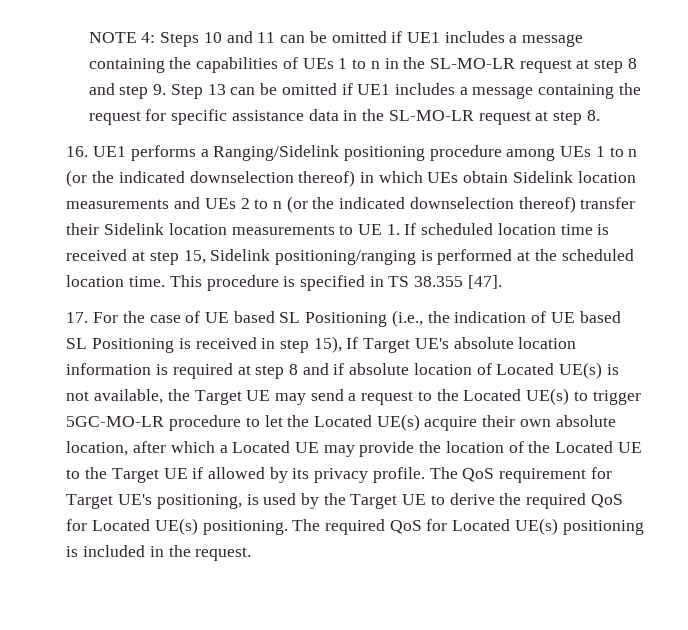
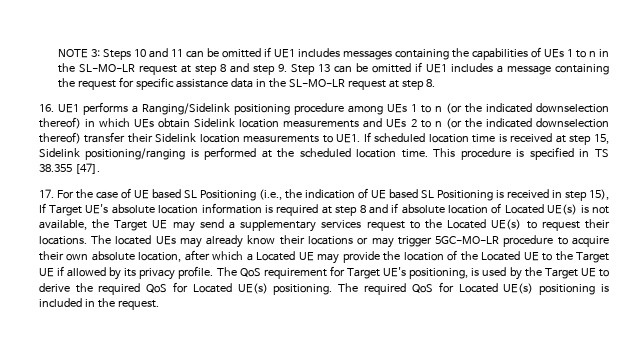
- NOTE 4: Steps 10 and 11 can be omitted if UE1 includes a message containing the capabilities of UEs 1 to n in the SL-MO-LR request at step 8 and step 9. Step 13 can be omitted if UE1 includes a message containing the request for specific assistance data in the SL-MO-LR request at step 8.
+ NOTE 3: Steps 10 and 11 can be omitted if UE1 includes messages containing the capabilities of UEs 1 to n in the SL-MO-LR request at step 8 and step 9. Step 13 can be omitted if UE1 includes a message containing the request for specific assistance data in the SL-MO-LR request at step 8.
- 16. UE1 performs a Ranging/Sidelink positioning procedure among UEs 1 to n (or the indicated downselection thereof) in which UEs obtain Sidelink location measurements and UEs 2 to n (or the indicated downselection thereof) transfer their Sidelink location measurements to UE 1. If scheduled location time is received at step 15, Sidelink positioning/ranging is performed at the scheduled location time.
+ 16. UE1 performs a Ranging/Sidelink positioning procedure among UEs 1 to n (or the indicated downselection thereof) in which UEs obtain Sidelink location measurements and UEs 2 to n (or the indicated downselection thereof) transfer their Sidelink location measurements to UE1. If scheduled location time is received at step 15, Sidelink positioning/ranging is performed at the scheduled location time.
- 17. For the case of UE based SL Positioning (i.e., the indication of UE based SL Positioning is received in step 15), If Target UE's absolute location information is required at step 8 and if absolute location of Located UE(s) is not available, the Target UE may send a request to the Located UE(s) to trigger 5GC-MO-LR procedure to let the Located UE(s) acquire their own absolute location, after which a Located UE may provide the location of the Located UE to the Target UE if allowed by its privacy profile.
+ 17. For the case of UE based SL Positioning (i.e., the indication of UE based SL Positioning is received in step 15), If Target UE's absolute location information is required at step 8 and if absolute location of Located UE(s) is not available, the Target UE may send a supplementary services request to the Located UE(s) to request their locations. The located UEs may already know their locations or may trigger 5GC-MO-LR procedure to acquire their own absolute location, after which a Located UE may provide the location of the Located UE to the Target UE if allowed by its privacy profile.

